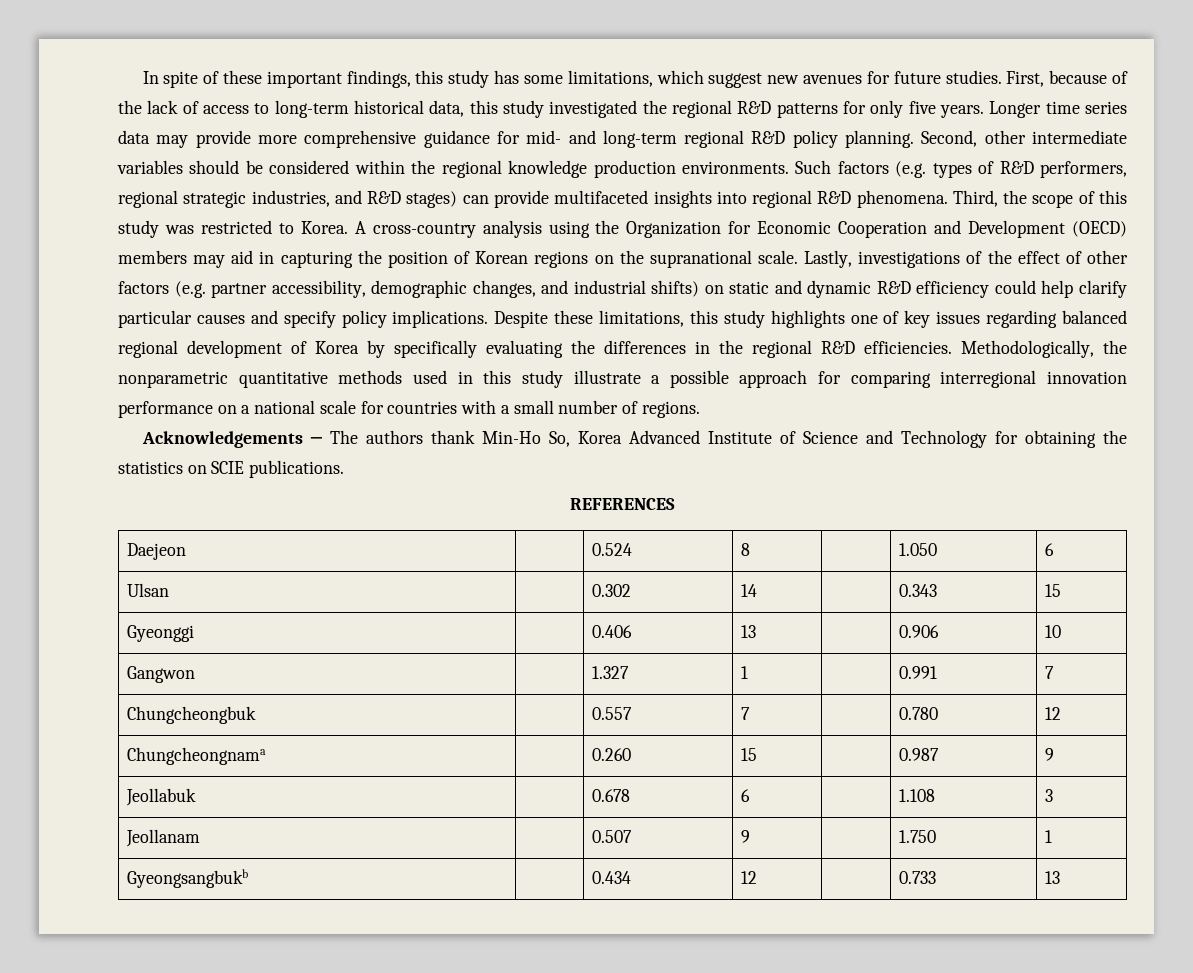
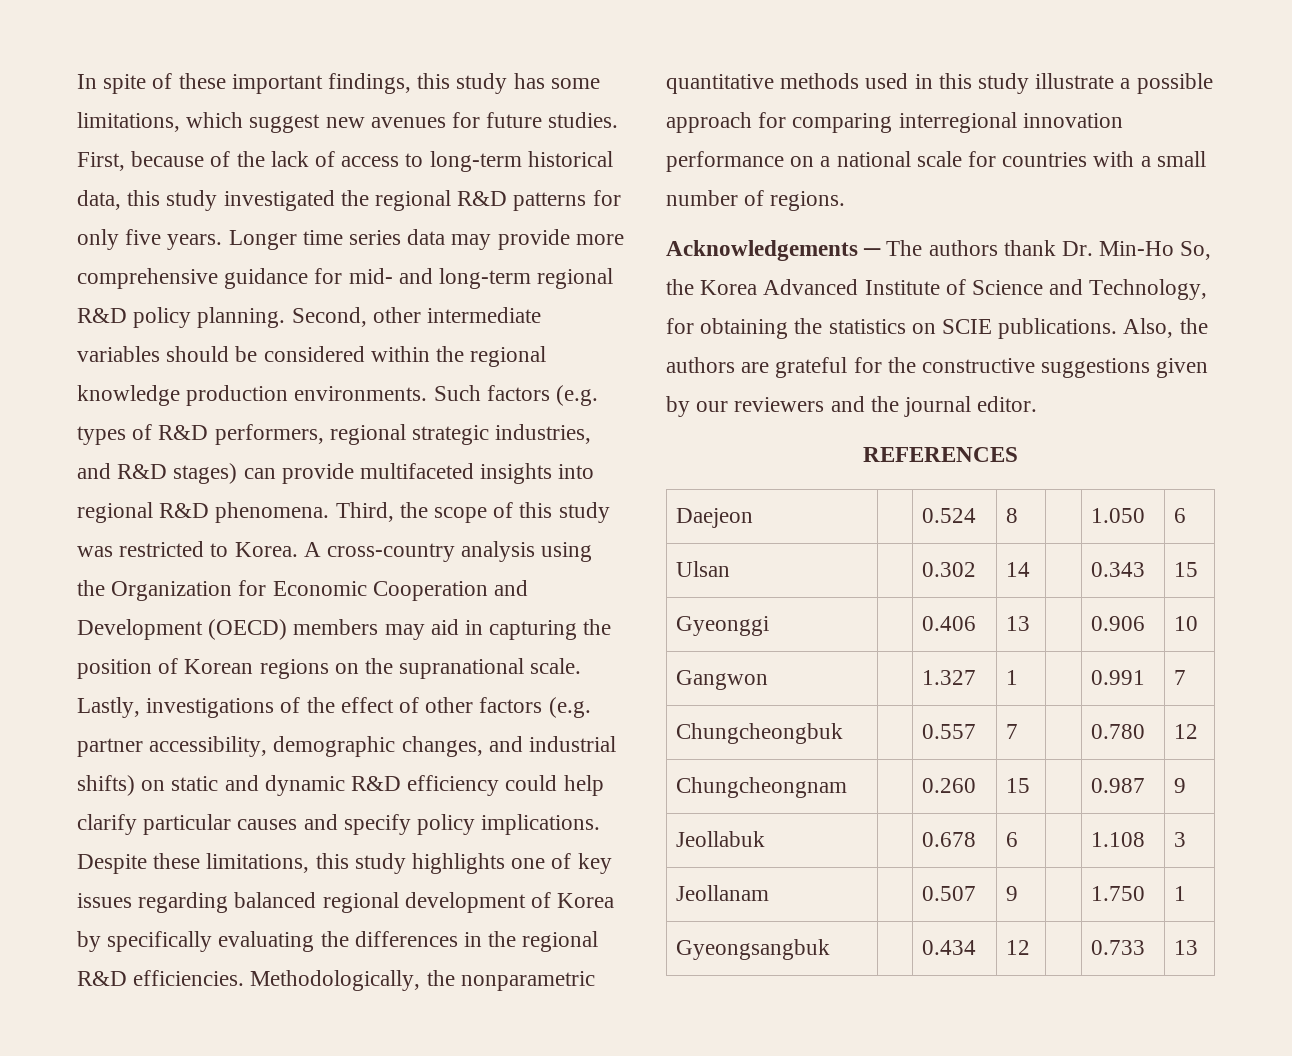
- Acknowledgements ─ The authors thank Min-Ho So, Korea Advanced Institute of Science and Technology for obtaining the statistics on SCIE publications.
+ Acknowledgements ─ The authors thank Dr. Min-Ho So, the Korea Advanced Institute of Science and Technology, for obtaining the statistics on SCIE publications. Also, the authors are grateful for the constructive suggestions given by our reviewers and the journal editor.
- Chungcheongnama | | 0.260 | 15 | | 0.987 | 9
+ Chungcheongnam | | 0.260 | 15 | | 0.987 | 9
- Gyeongsangbukb | | 0.434 | 12 | | 0.733 | 13
+ Gyeongsangbuk | | 0.434 | 12 | | 0.733 | 13

